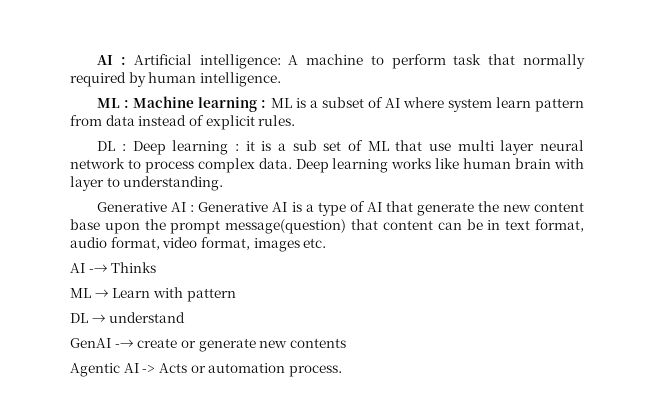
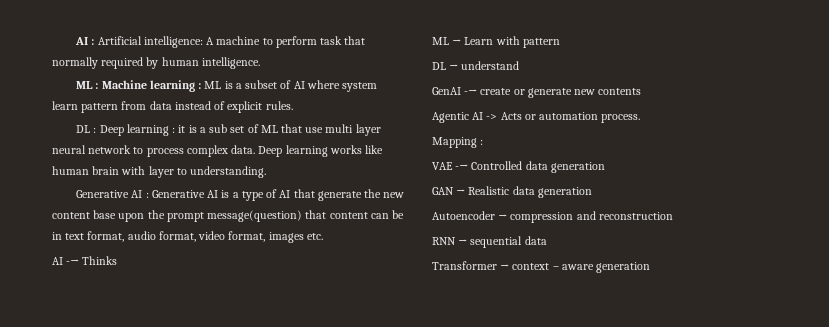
+ Mapping :
+ VAE -→ Controlled data generation
+ GAN → Realistic data generation
+ Autoencoder → compression and reconstruction
+ RNN → sequential data
+ Transformer → context – aware generation

